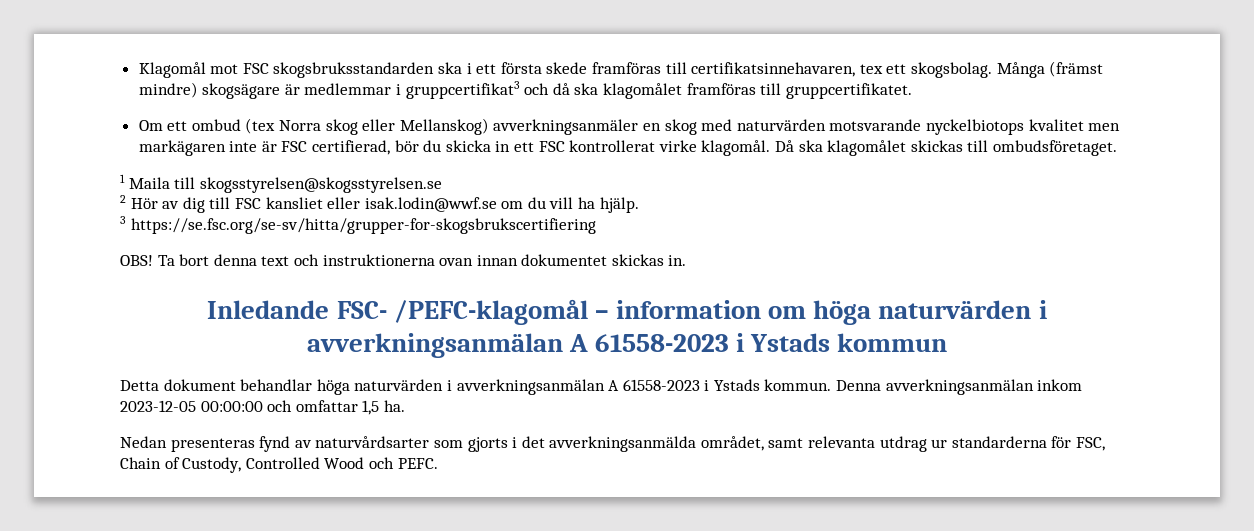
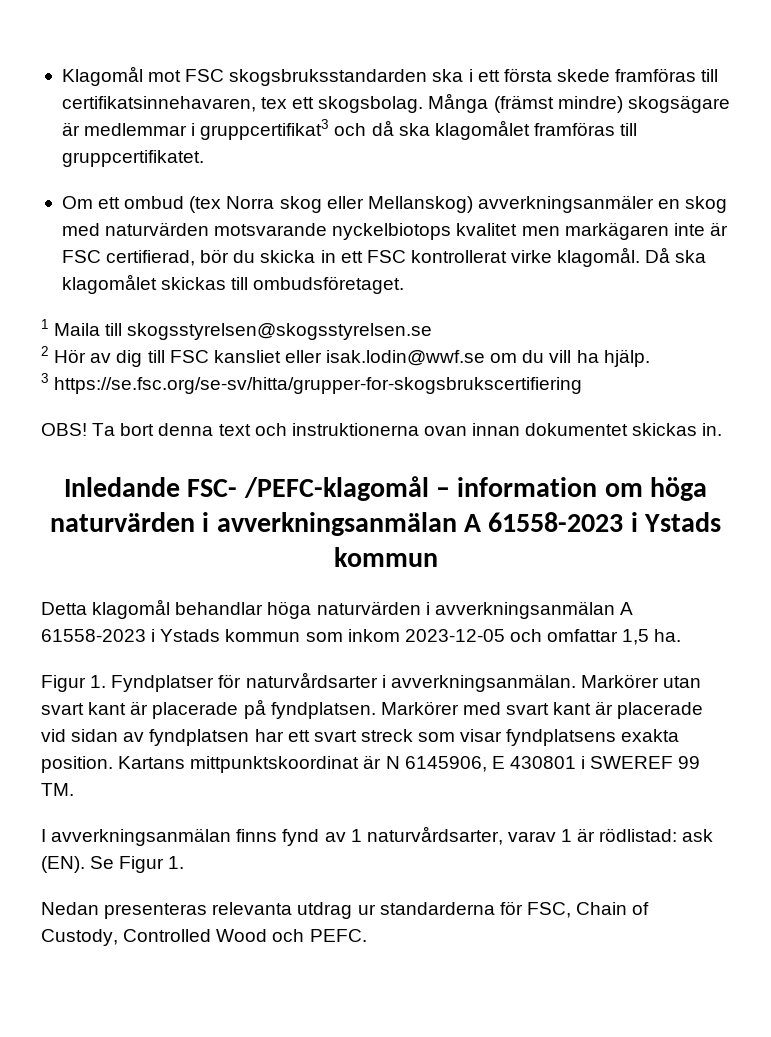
- Detta dokument behandlar höga naturvärden i avverkningsanmälan A 61558-2023 i Ystads kommun. Denna avverkningsanmälan inkom 2023-12-05 00:00:00 och omfattar 1,5 ha.
+ Detta klagomål behandlar höga naturvärden i avverkningsanmälan A 61558-2023 i Ystads kommun som inkom 2023-12-05 och omfattar 1,5 ha.
- Nedan presenteras fynd av naturvårdsarter som gjorts i det avverkningsanmälda området, samt relevanta utdrag ur standarderna för FSC, Chain of Custody, Controlled Wood och PEFC.
+ Figur 1. Fyndplatser för naturvårdsarter i avverkningsanmälan. Markörer utan svart kant är placerade på fyndplatsen. Markörer med svart kant är placerade vid sidan av fyndplatsen har ett svart streck som visar fyndplatsens exakta position. Kartans mittpunktskoordinat är N 6145906, E 430801 i SWEREF 99 TM.
+ I avverkningsanmälan finns fynd av 1 naturvårdsarter, varav 1 är rödlistad: ask (EN). Se Figur 1.
+ Nedan presenteras relevanta utdrag ur standarderna för FSC, Chain of Custody, Controlled Wood och PEFC.

